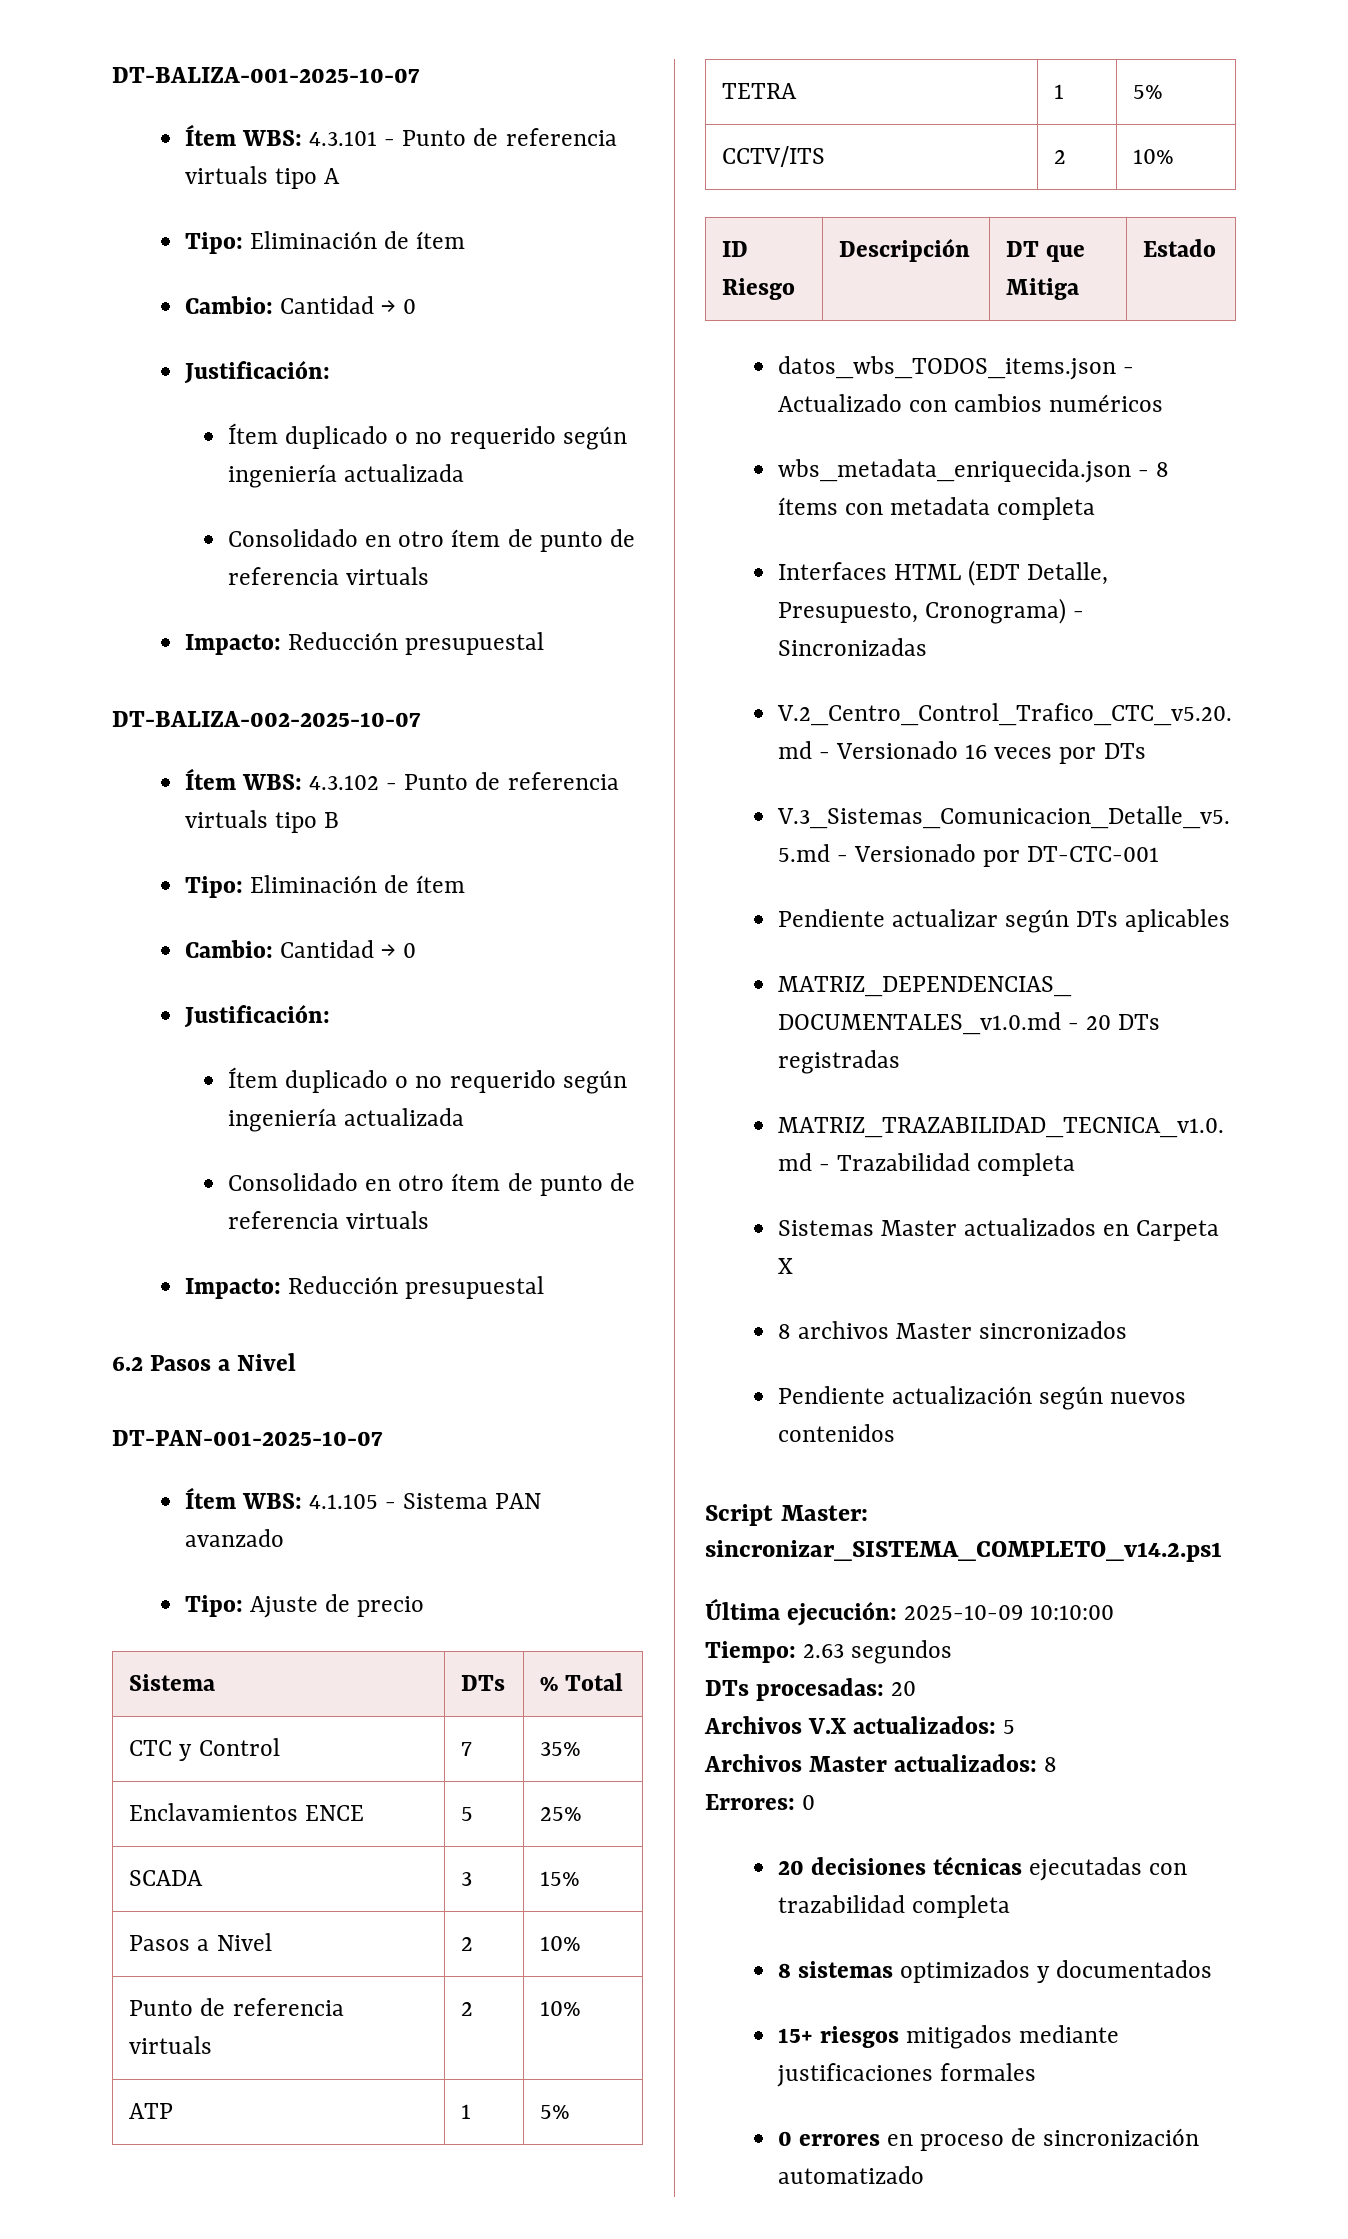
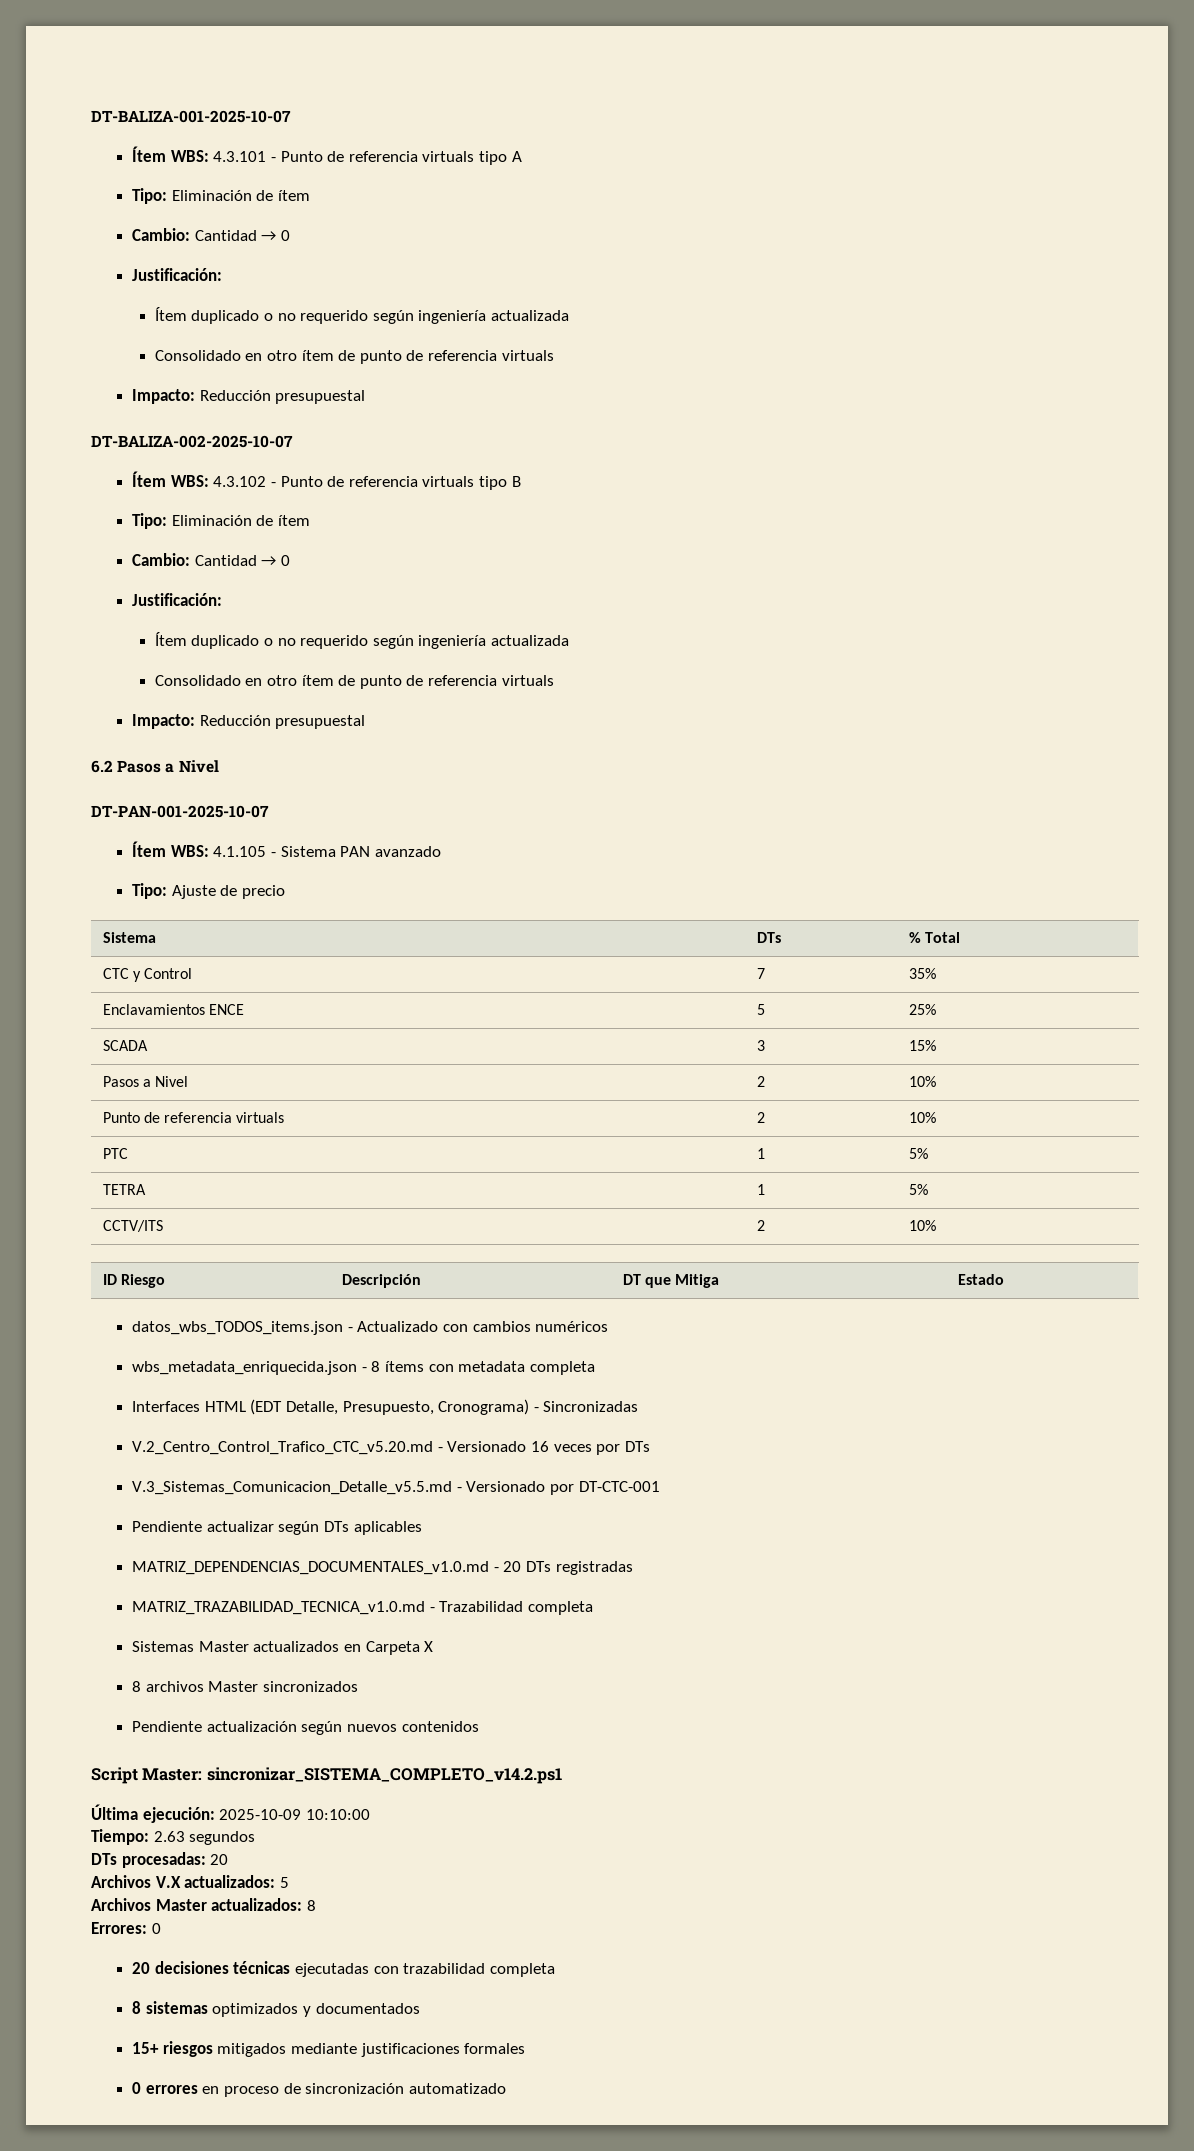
- ATP | 1 | 5%
+ PTC | 1 | 5%

